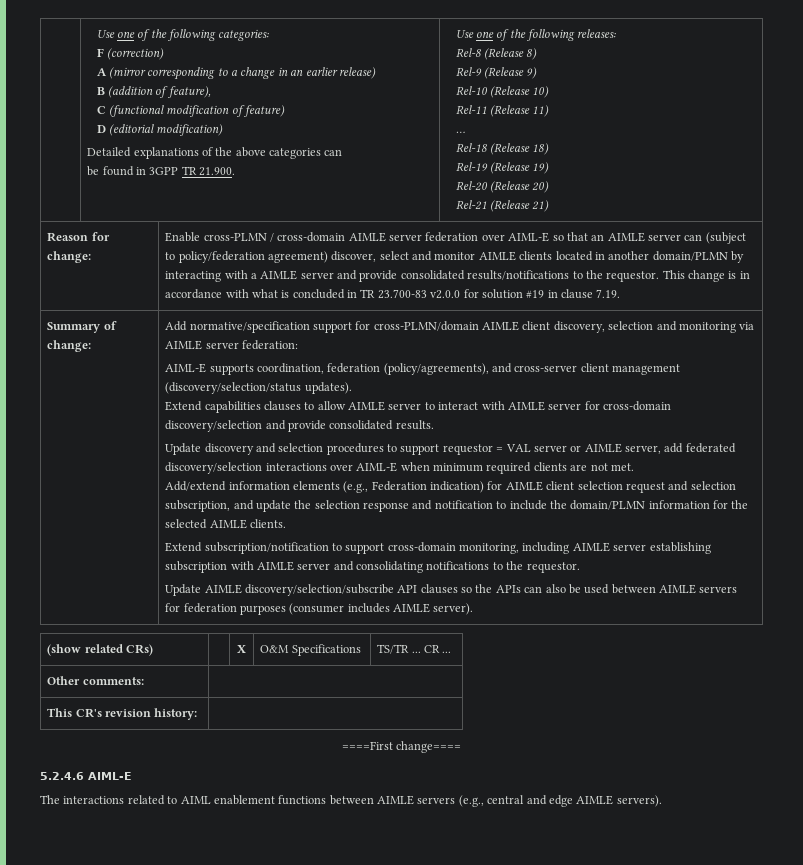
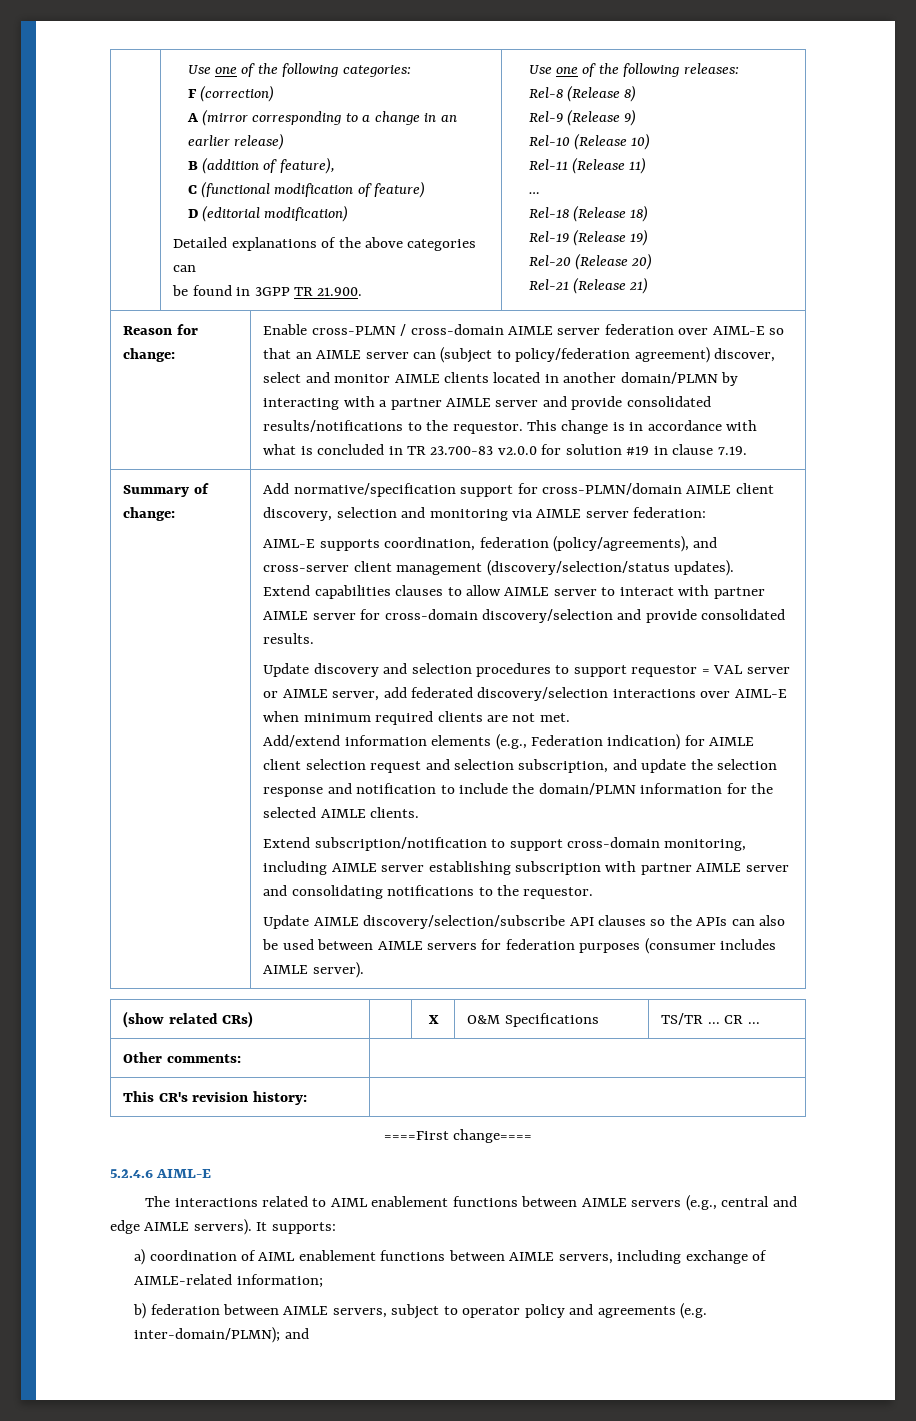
- Enable cross-PLMN / cross-domain AIMLE server federation over AIML-E so that an AIMLE server can (subject to policy/federation agreement) discover, select and monitor AIMLE clients located in another domain/PLMN by interacting with a AIMLE server and provide consolidated results/notifications to the requestor.
+ Enable cross-PLMN / cross-domain AIMLE server federation over AIML-E so that an AIMLE server can (subject to policy/federation agreement) discover, select and monitor AIMLE clients located in another domain/PLMN by interacting with a partner AIMLE server and provide consolidated results/notifications to the requestor.
- Extend capabilities clauses to allow AIMLE server to interact with AIMLE server for cross-domain discovery/selection and provide consolidated results.
+ Extend capabilities clauses to allow AIMLE server to interact with partner AIMLE server for cross-domain discovery/selection and provide consolidated results.
- Extend subscription/notification to support cross-domain monitoring, including AIMLE server establishing subscription with AIMLE server and consolidating notifications to the requestor.
+ Extend subscription/notification to support cross-domain monitoring, including AIMLE server establishing subscription with partner AIMLE server and consolidating notifications to the requestor.
+ It supports:
+ a) coordination of AIML enablement functions between AIMLE servers, including exchange of AIMLE-related information;
+ b) federation between AIMLE servers, subject to operator policy and agreements (e.g. inter-domain/PLMN); and

